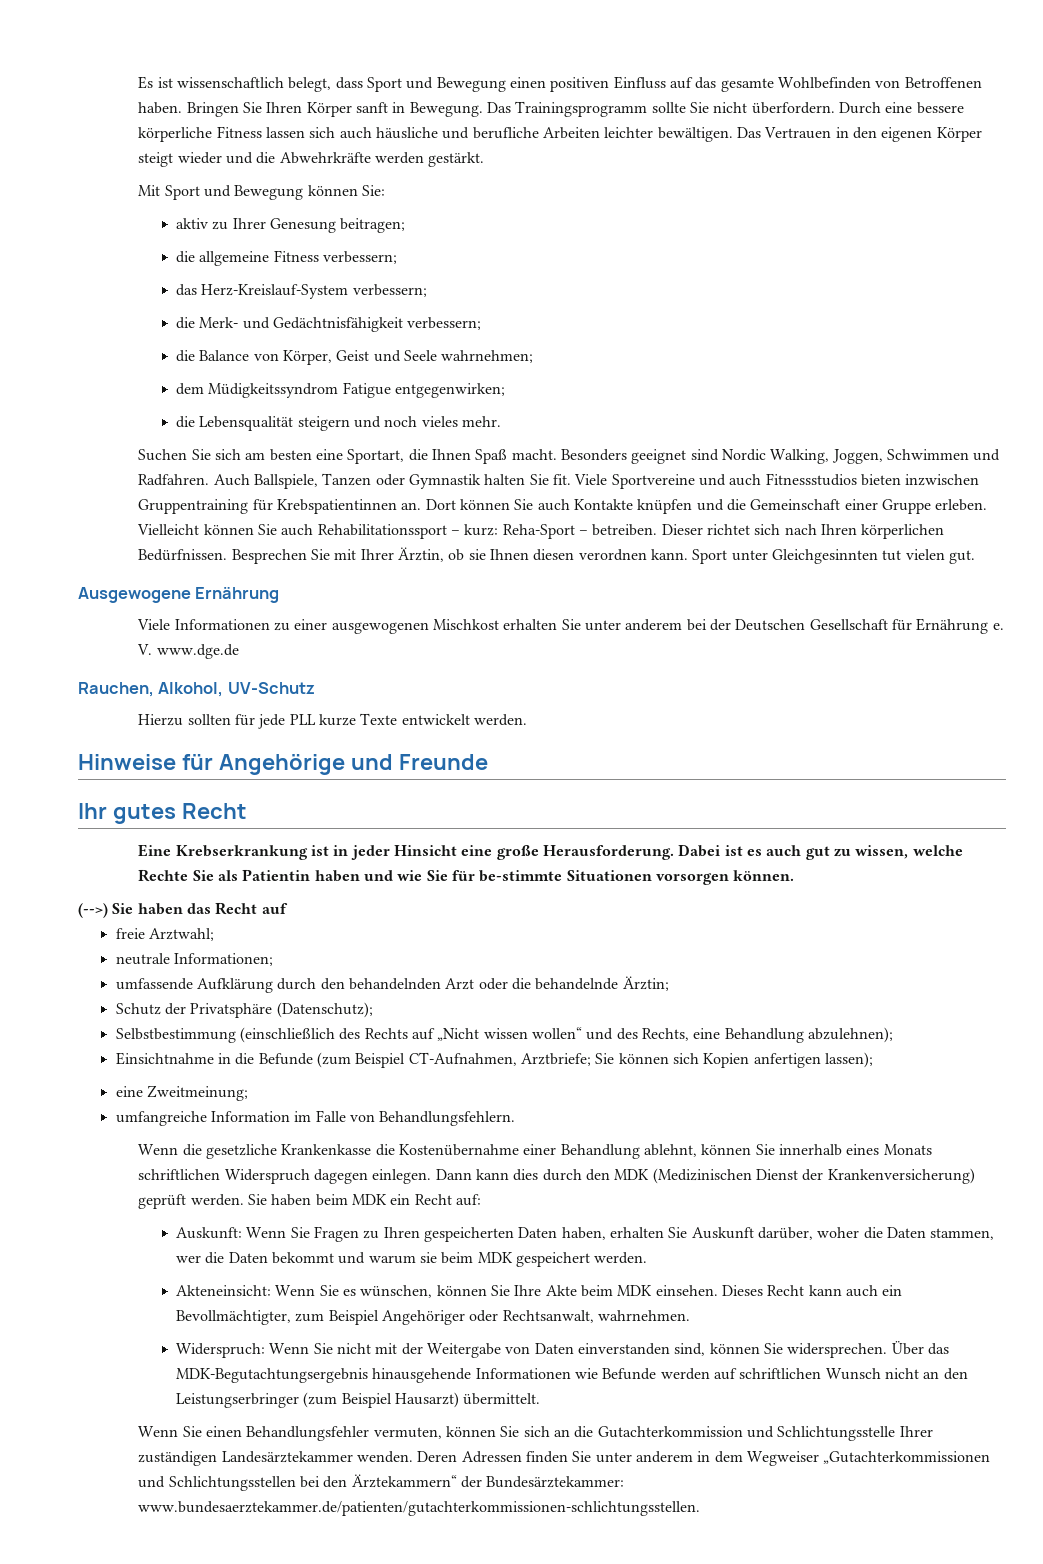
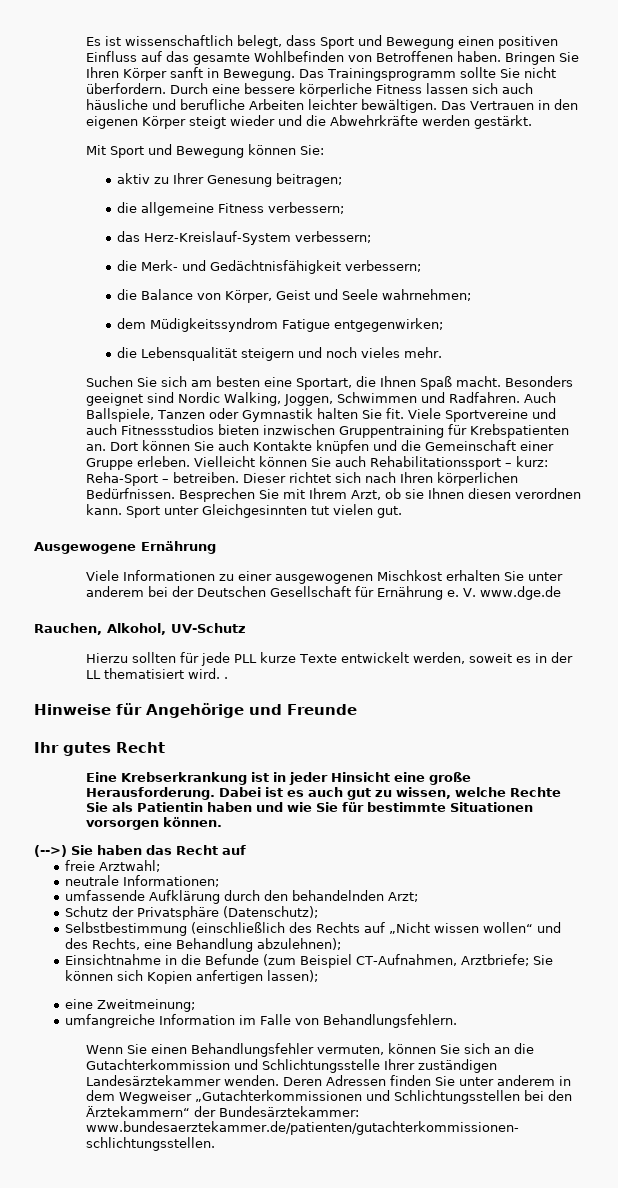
- Viele Sportvereine und auch Fitnessstudios bieten inzwischen Gruppentraining für Krebspatientinnen an.
+ Viele Sportvereine und auch Fitnessstudios bieten inzwischen Gruppentraining für Krebspatienten an.
- Besprechen Sie mit Ihrer Ärztin, ob sie Ihnen diesen verordnen kann.
+ Besprechen Sie mit Ihrem Arzt, ob sie Ihnen diesen verordnen kann.
- Hierzu sollten für jede PLL kurze Texte entwickelt werden.
+ Hierzu sollten für jede PLL kurze Texte entwickelt werden, soweit es in der LL thematisiert wird. .
- Dabei ist es auch gut zu wissen, welche Rechte Sie als Patientin haben und wie Sie für be-stimmte Situationen vorsorgen können.
+ Dabei ist es auch gut zu wissen, welche Rechte Sie als Patientin haben und wie Sie für bestimmte Situationen vorsorgen können.
- umfassende Aufklärung durch den behandelnden Arzt oder die behandelnde Ärztin;
+ umfassende Aufklärung durch den behandelnden Arzt;
- Wenn die gesetzliche Krankenkasse die Kostenübernahme einer Behandlung ablehnt, können Sie innerhalb eines Monats schriftlichen Widerspruch dagegen einlegen. Dann kann dies durch den MDK (Medizinischen Dienst der Krankenversicherung) geprüft werden. Sie haben beim MDK ein Recht auf:
- Auskunft: Wenn Sie Fragen zu Ihren gespeicherten Daten haben, erhalten Sie Auskunft darüber, woher die Daten stammen, wer die Daten bekommt und warum sie beim MDK gespeichert werden.
- Akteneinsicht: Wenn Sie es wünschen, können Sie Ihre Akte beim MDK einsehen. Dieses Recht kann auch ein Bevollmächtigter, zum Beispiel Angehöriger oder Rechtsanwalt, wahrnehmen.
- Widerspruch: Wenn Sie nicht mit der Weitergabe von Daten einverstanden sind, können Sie widersprechen. Über das MDK-Begutachtungsergebnis hinausgehende Informationen wie Befunde werden auf schriftlichen Wunsch nicht an den Leistungserbringer (zum Beispiel Hausarzt) übermittelt.

